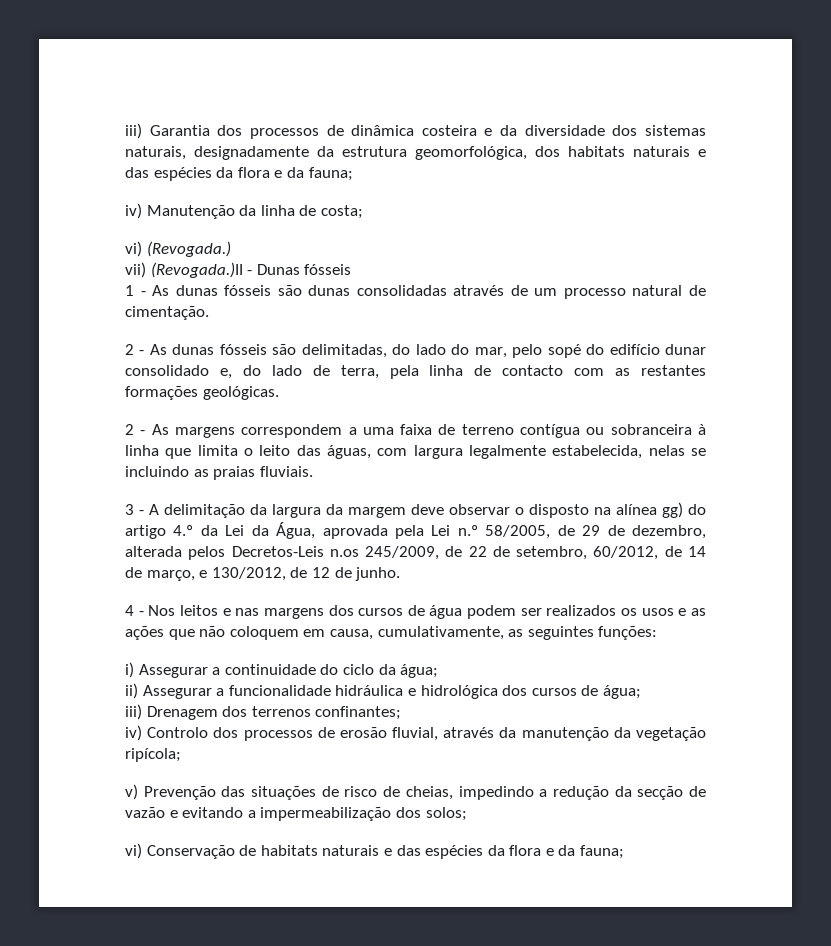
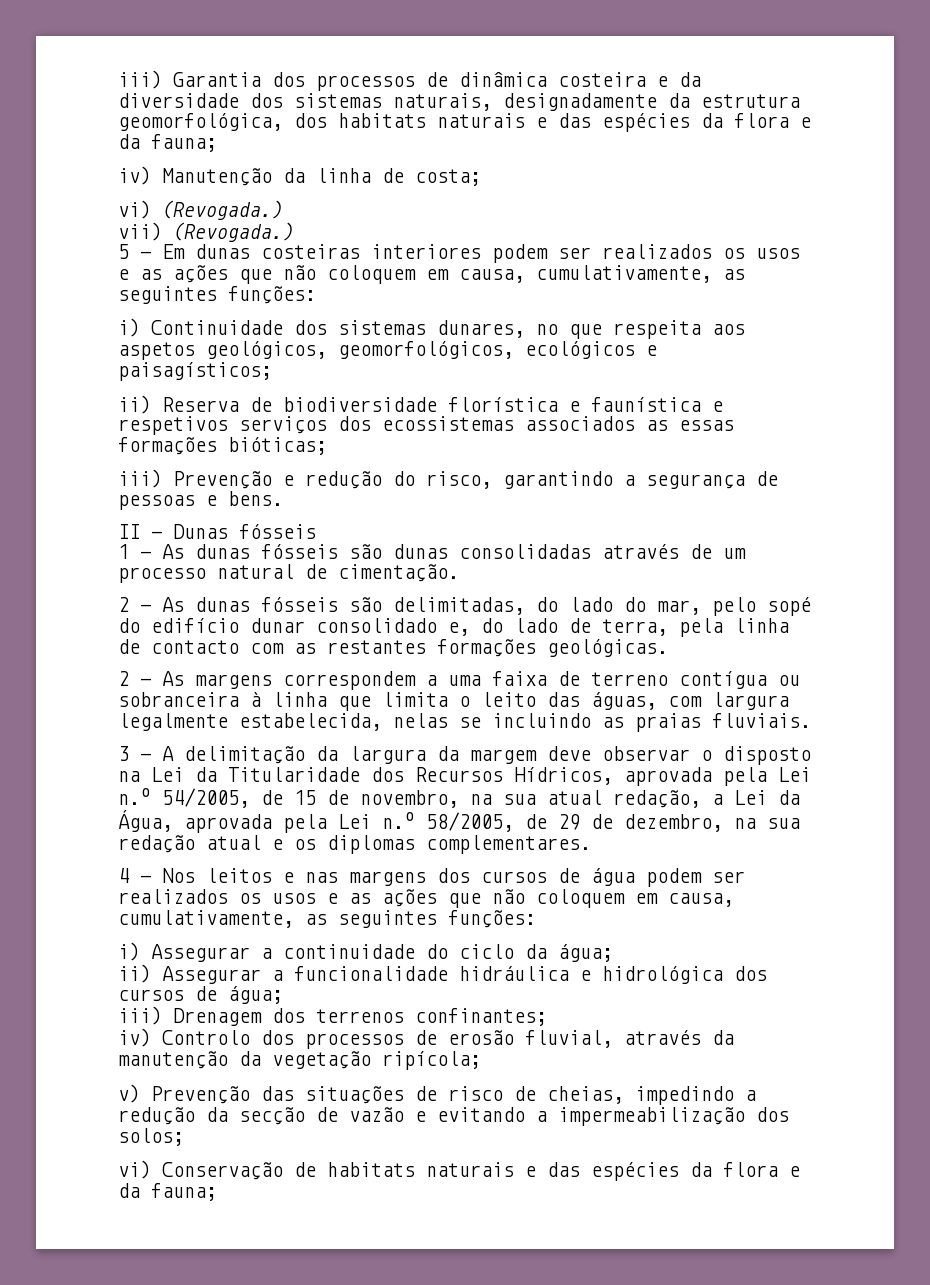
- vii) (Revogada.)II - Dunas fósseis
+ vii) (Revogada.)
+ 5 - Em dunas costeiras interiores podem ser realizados os usos e as ações que não coloquem em causa, cumulativamente, as seguintes funções:
+ i) Continuidade dos sistemas dunares, no que respeita aos aspetos geológicos, geomorfológicos, ecológicos e paisagísticos;
+ ii) Reserva de biodiversidade florística e faunística e respetivos serviços dos ecossistemas associados as essas formações bióticas;
+ iii) Prevenção e redução do risco, garantindo a segurança de pessoas e bens.
+ II - Dunas fósseis
- 3 - A delimitação da largura da margem deve observar o disposto na alínea gg) do artigo 4.º da Lei da Água, aprovada pela Lei n.º 58/2005, de 29 de dezembro, alterada pelos Decretos-Leis n.os 245/2009, de 22 de setembro, 60/2012, de 14 de março, e 130/2012, de 12 de junho.
+ 3 - A delimitação da largura da margem deve observar o disposto na Lei da Titularidade dos Recursos Hídricos, aprovada pela Lei n.º 54/2005, de 15 de novembro, na sua atual redação, a Lei da Água, aprovada pela Lei n.º 58/2005, de 29 de dezembro, na sua redação atual e os diplomas complementares.

